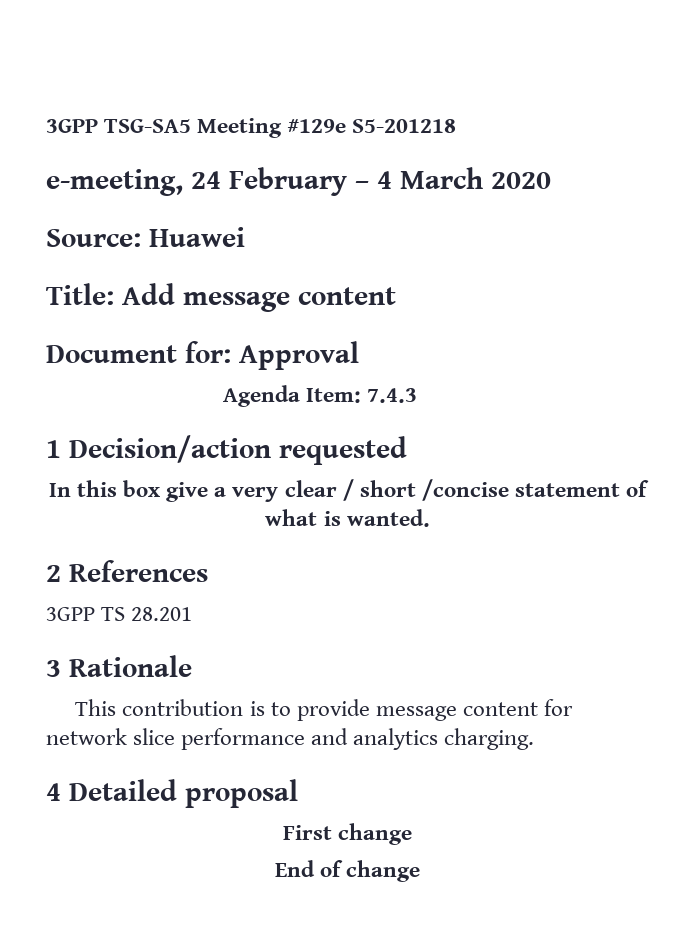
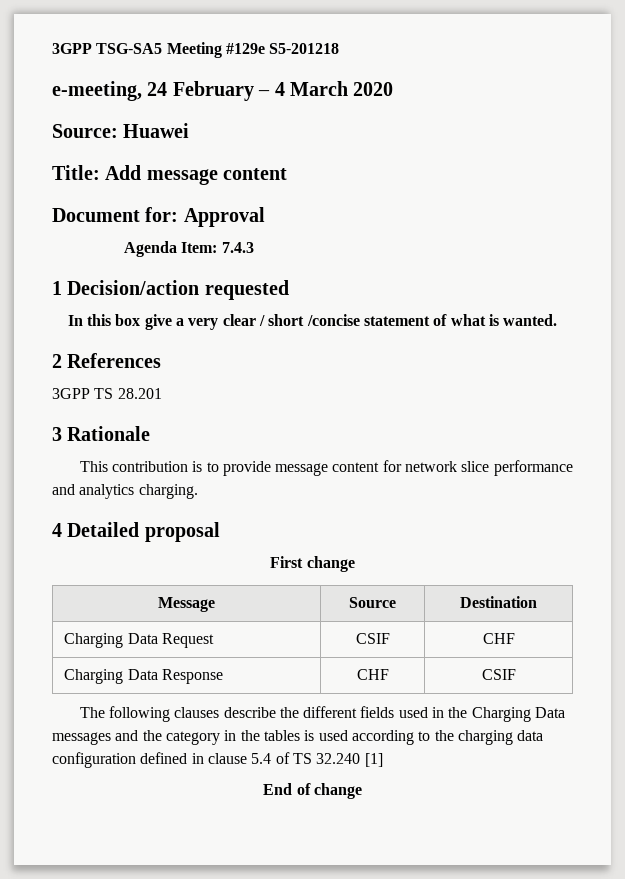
+ Message | Source | Destination
+ Charging Data Request | CSIF | CHF
+ Charging Data Response | CHF | CSIF
+ The following clauses describe the different fields used in the Charging Data messages and the category in the tables is used according to the charging data configuration defined in clause 5.4 of TS 32.240 [1]

